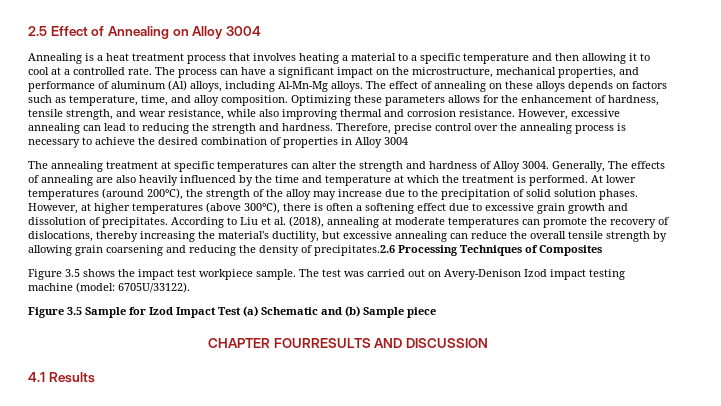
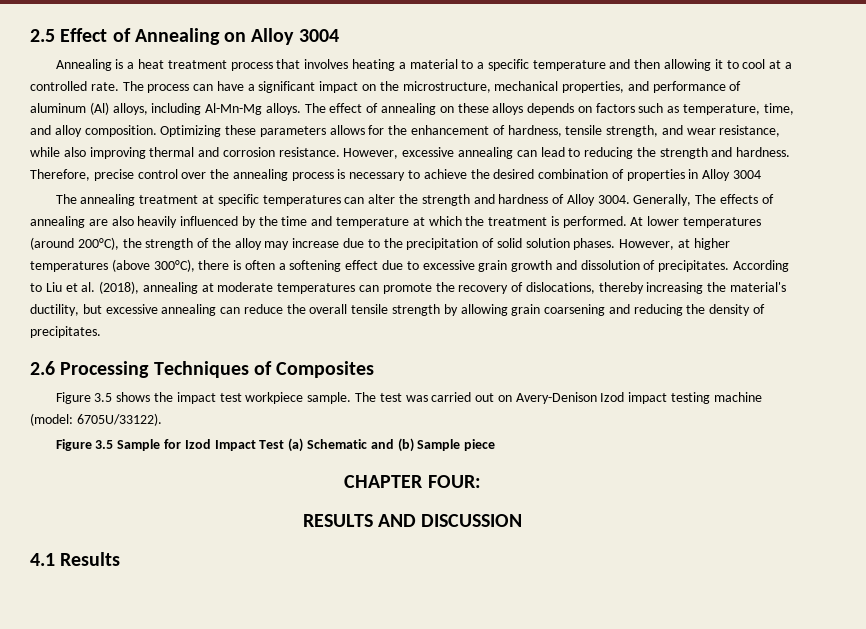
- According to Liu et al. (2018), annealing at moderate temperatures can promote the recovery of dislocations, thereby increasing the material's ductility, but excessive annealing can reduce the overall tensile strength by allowing grain coarsening and reducing the density of precipitates.2.6 Processing Techniques of Composites
+ According to Liu et al. (2018), annealing at moderate temperatures can promote the recovery of dislocations, thereby increasing the material's ductility, but excessive annealing can reduce the overall tensile strength by allowing grain coarsening and reducing the density of precipitates.
+ 2.6 Processing Techniques of Composites
- CHAPTER FOURRESULTS AND DISCUSSION
+ CHAPTER FOUR:
+ RESULTS AND DISCUSSION

